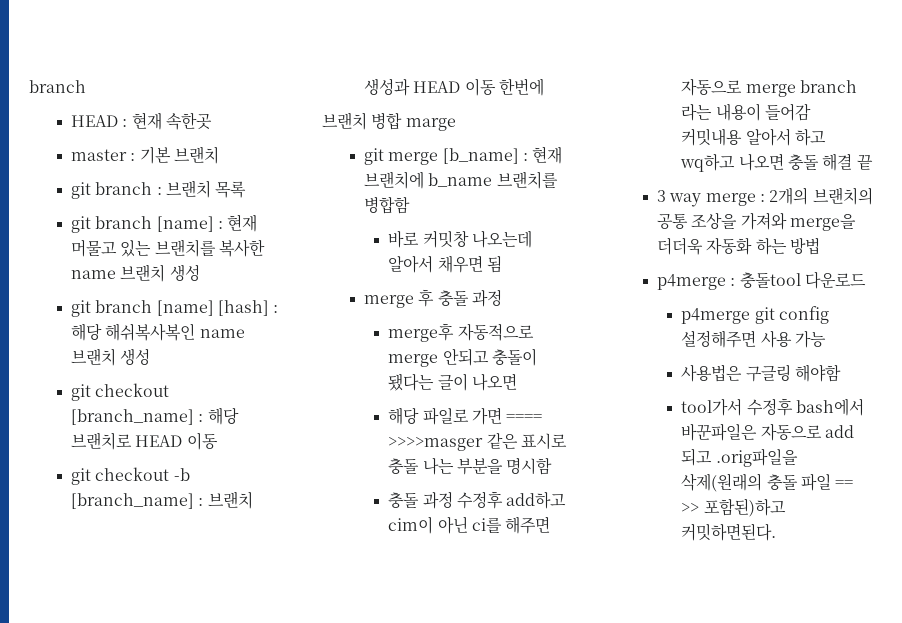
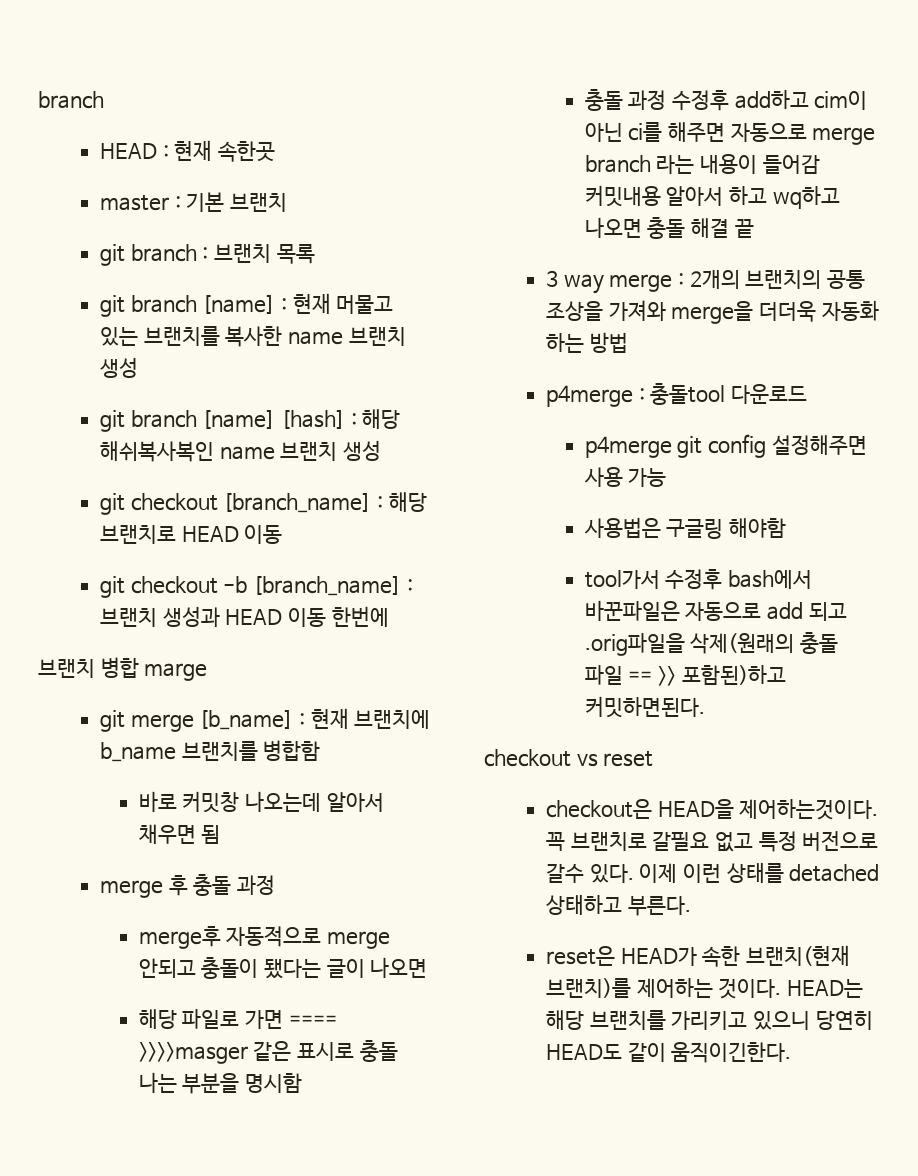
+ checkout vs reset
+ checkout은 HEAD을 제어하는것이다. 꼭 브랜치로 갈필요 없고 특정 버전으로 갈수 있다. 이제 이런 상태를 detached 상태하고 부른다.
+ reset은 HEAD가 속한 브랜치(현재 브랜치)를 제어하는 것이다. HEAD는 해당 브랜치를 가리키고 있으니 당연히 HEAD도 같이 움직이긴한다.

